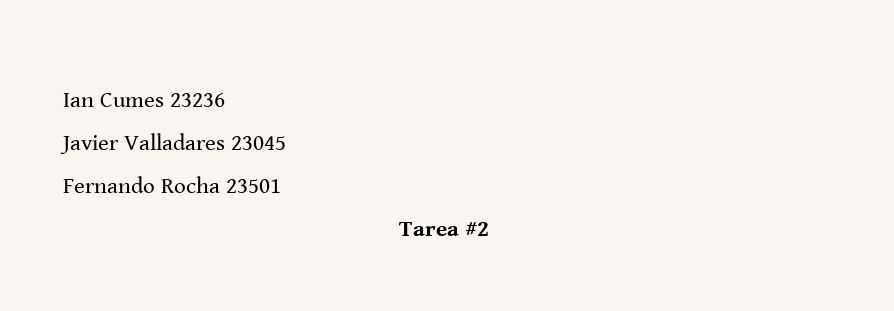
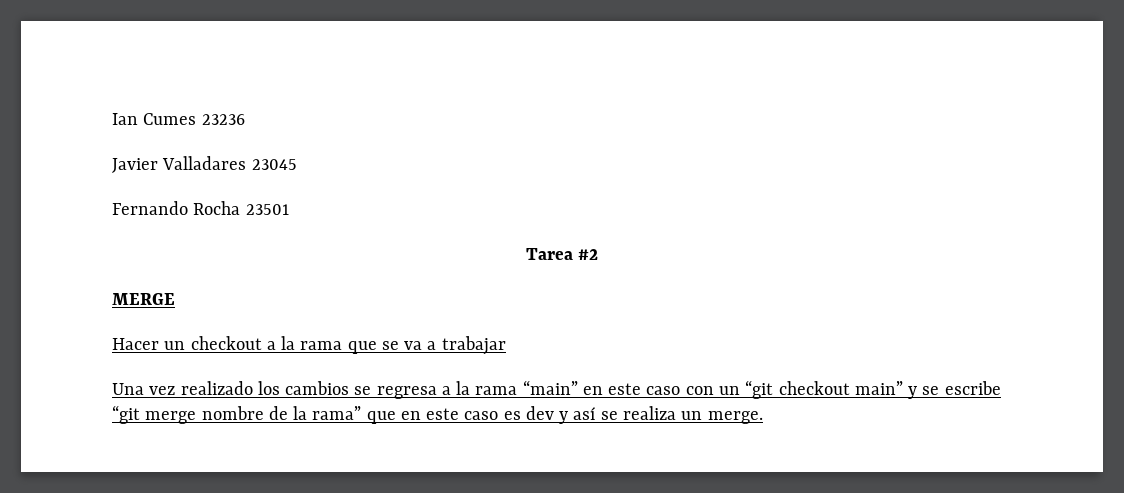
+ MERGE
+ Hacer un checkout a la rama que se va a trabajar
+ Una vez realizado los cambios se regresa a la rama “main” en este caso con un “git checkout main” y se escribe “git merge nombre de la rama” que en este caso es dev y así se realiza un merge.

